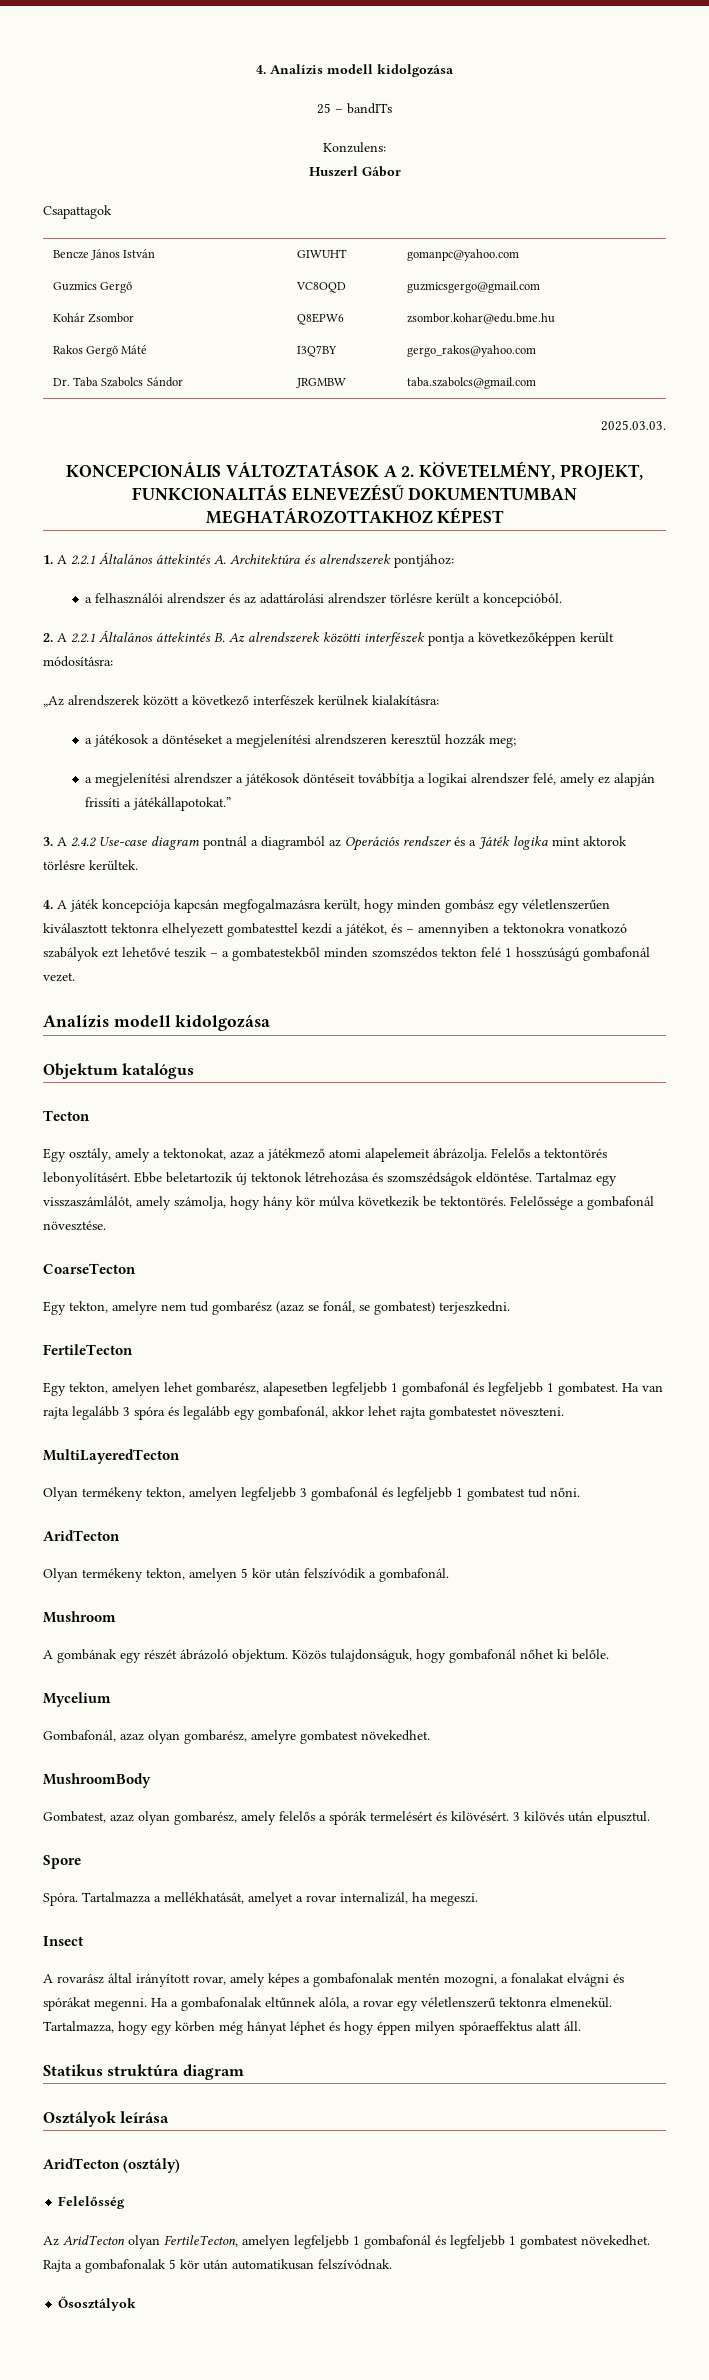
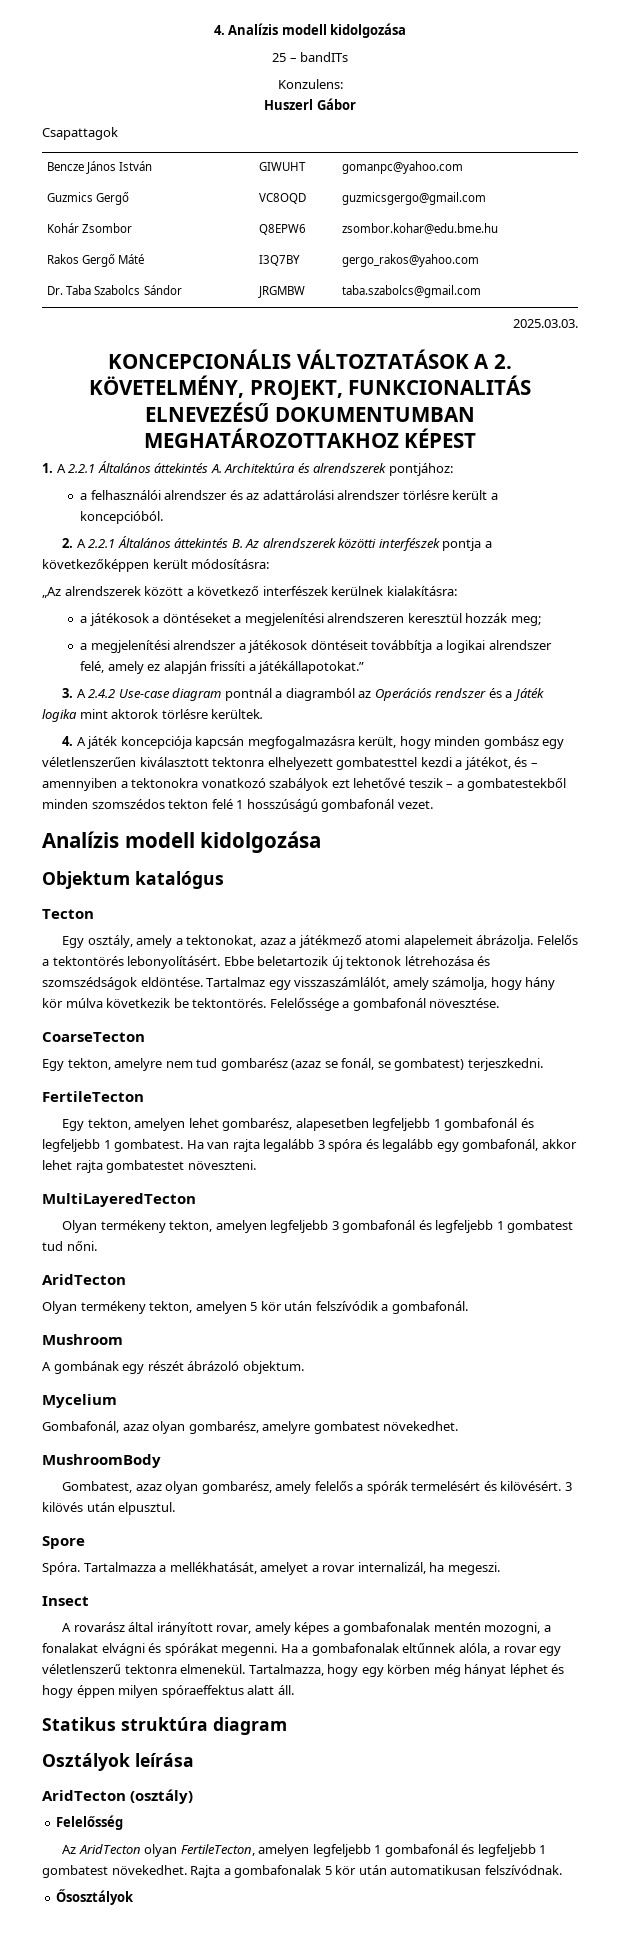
- Közös tulajdonságuk, hogy gombafonál nőhet ki belőle.

